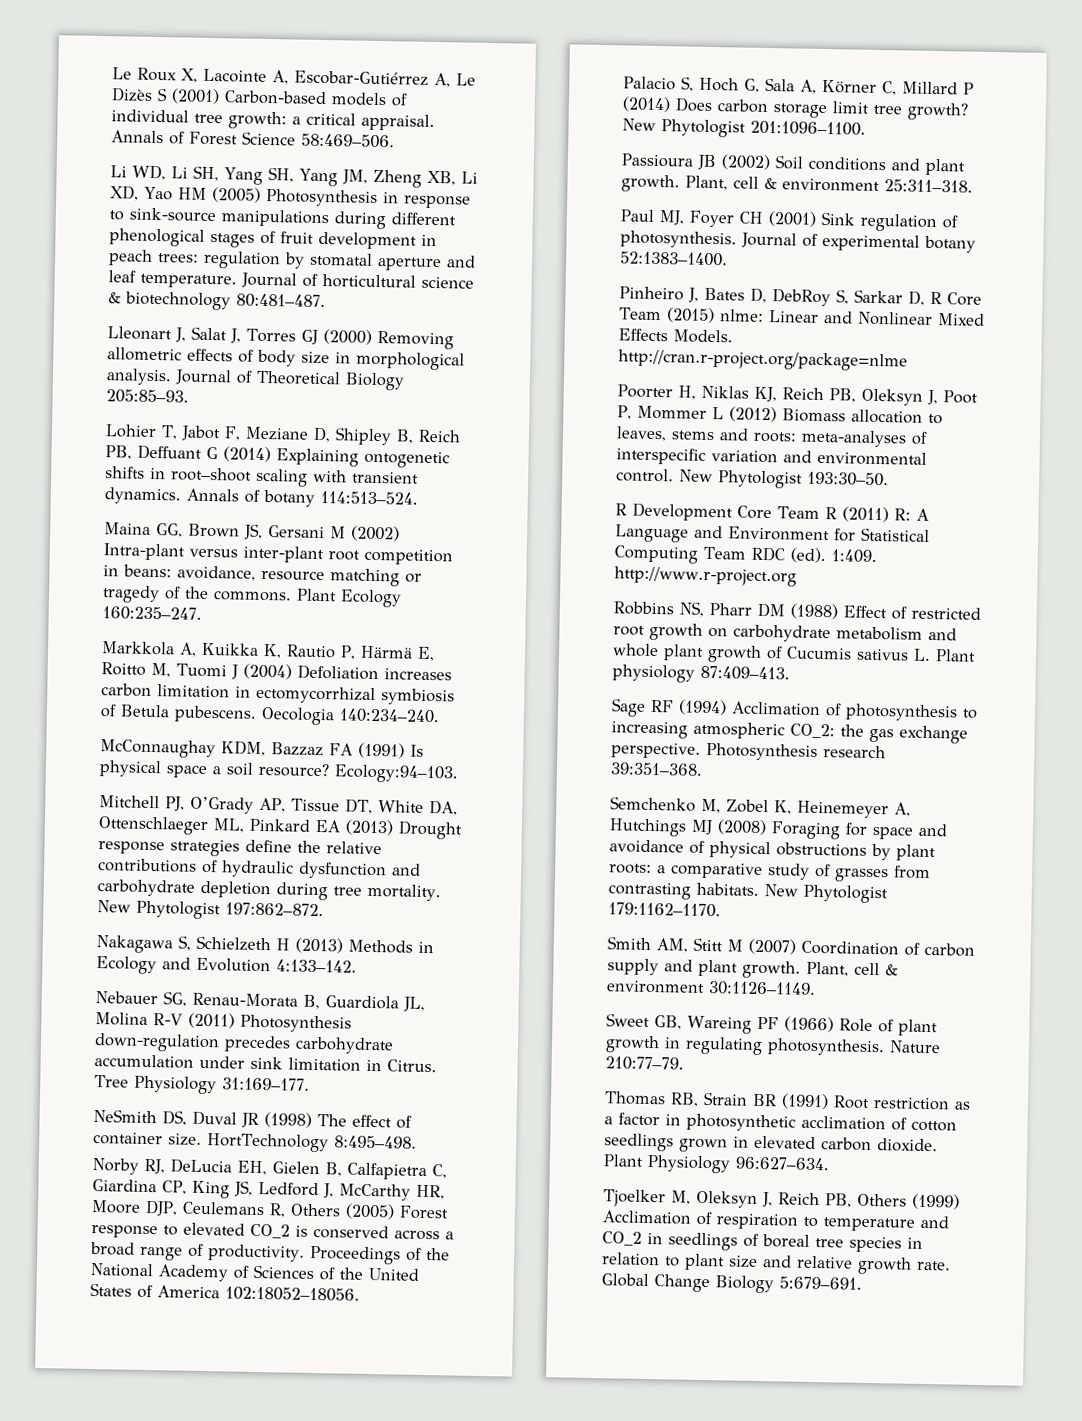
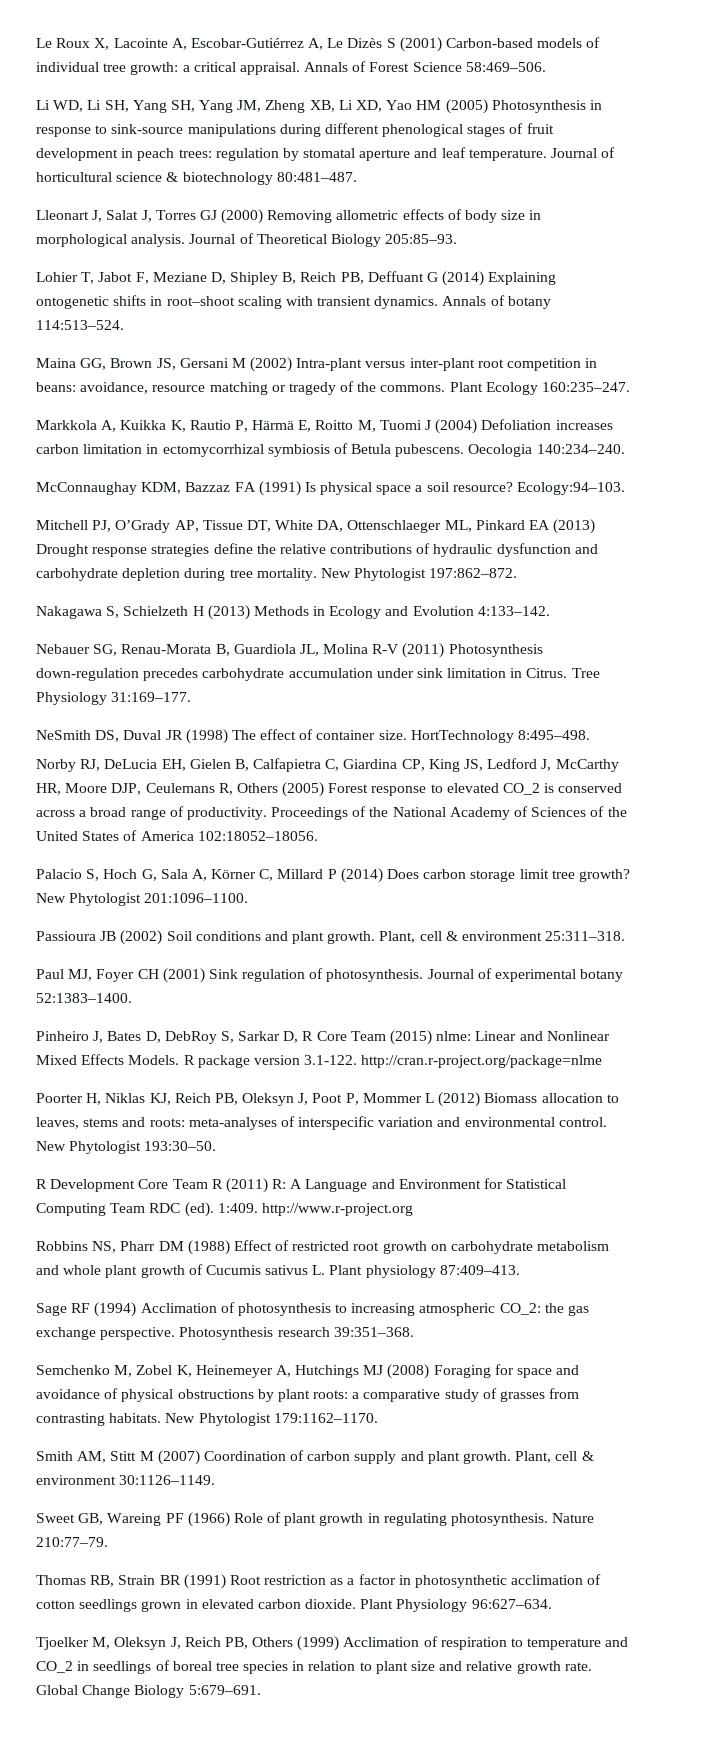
- Pinheiro J, Bates D, DebRoy S, Sarkar D, R Core Team (2015) nlme: Linear and Nonlinear Mixed Effects Models. http://cran.r-project.org/package=nlme
+ Pinheiro J, Bates D, DebRoy S, Sarkar D, R Core Team (2015) nlme: Linear and Nonlinear Mixed Effects Models. R package version 3.1-122. http://cran.r-project.org/package=nlme

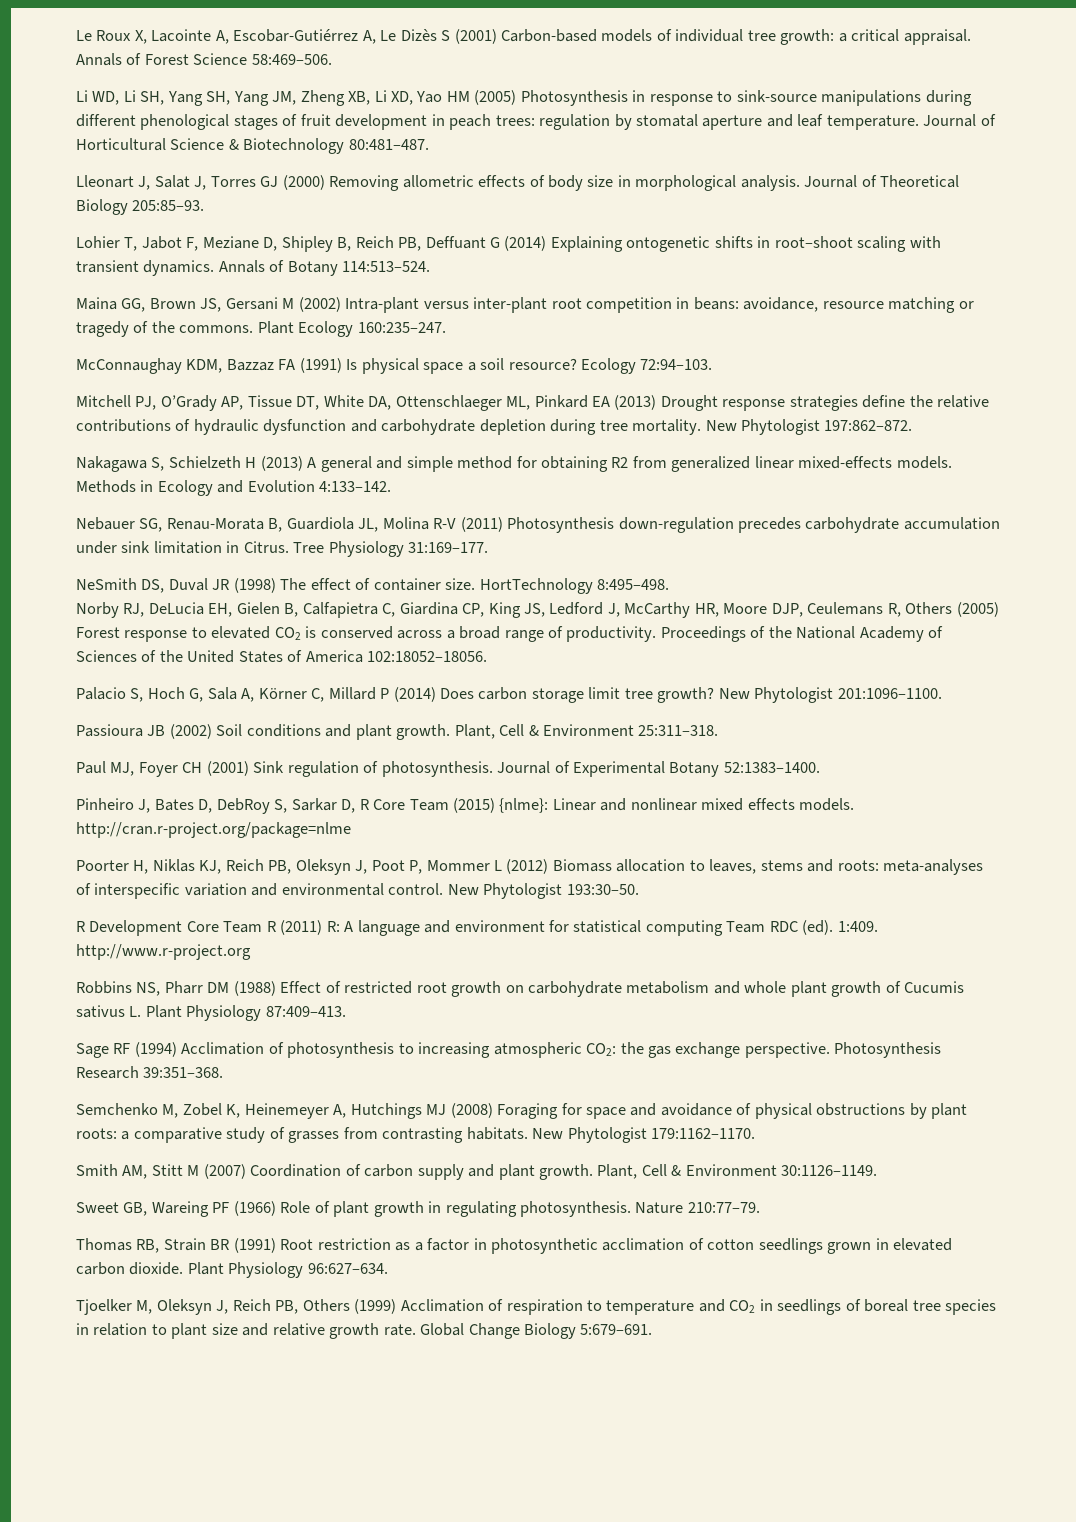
- Journal of horticultural science & biotechnology 80:481–487.
+ Journal of Horticultural Science & Biotechnology 80:481–487.
- Annals of botany 114:513–524.
+ Annals of Botany 114:513–524.
- Markkola A, Kuikka K, Rautio P, Härmä E, Roitto M, Tuomi J (2004) Defoliation increases carbon limitation in ectomycorrhizal symbiosis of Betula pubescens. Oecologia 140:234–240.
- Ecology:94–103.
+ Ecology 72:94–103.
- Nakagawa S, Schielzeth H (2013) Methods in Ecology and Evolution 4:133–142.
+ Nakagawa S, Schielzeth H (2013) A general and simple method for obtaining R2 from generalized linear mixed-effects models. Methods in Ecology and Evolution 4:133–142.
- Norby RJ, DeLucia EH, Gielen B, Calfapietra C, Giardina CP, King JS, Ledford J, McCarthy HR, Moore DJP, Ceulemans R, Others (2005) Forest response to elevated CO_2 is conserved across a broad range of productivity.
+ Norby RJ, DeLucia EH, Gielen B, Calfapietra C, Giardina CP, King JS, Ledford J, McCarthy HR, Moore DJP, Ceulemans R, Others (2005) Forest response to elevated CO2 is conserved across a broad range of productivity.
- Plant, cell & environment 25:311–318.
+ Plant, Cell & Environment 25:311–318.
- Journal of experimental botany 52:1383–1400.
+ Journal of Experimental Botany 52:1383–1400.
- Pinheiro J, Bates D, DebRoy S, Sarkar D, R Core Team (2015) nlme: Linear and Nonlinear Mixed Effects Models. R package version 3.1-122. http://cran.r-project.org/package=nlme
+ Pinheiro J, Bates D, DebRoy S, Sarkar D, R Core Team (2015) {nlme}: Linear and nonlinear mixed effects models. http://cran.r-project.org/package=nlme
- R Development Core Team R (2011) R: A Language and Environment for Statistical Computing Team RDC (ed).
+ R Development Core Team R (2011) R: A language and environment for statistical computing Team RDC (ed).
- Robbins NS, Pharr DM (1988) Effect of restricted root growth on carbohydrate metabolism and whole plant growth of Cucumis sativus L. Plant physiology 87:409–413.
+ Robbins NS, Pharr DM (1988) Effect of restricted root growth on carbohydrate metabolism and whole plant growth of Cucumis sativus L. Plant Physiology 87:409–413.
- Sage RF (1994) Acclimation of photosynthesis to increasing atmospheric CO_2: the gas exchange perspective.
+ Sage RF (1994) Acclimation of photosynthesis to increasing atmospheric CO2: the gas exchange perspective.
- Photosynthesis research 39:351–368.
+ Photosynthesis Research 39:351–368.
- Plant, cell & environment 30:1126–1149.
+ Plant, Cell & Environment 30:1126–1149.
- Tjoelker M, Oleksyn J, Reich PB, Others (1999) Acclimation of respiration to temperature and CO_2 in seedlings of boreal tree species in relation to plant size and relative growth rate.
+ Tjoelker M, Oleksyn J, Reich PB, Others (1999) Acclimation of respiration to temperature and CO2 in seedlings of boreal tree species in relation to plant size and relative growth rate.

